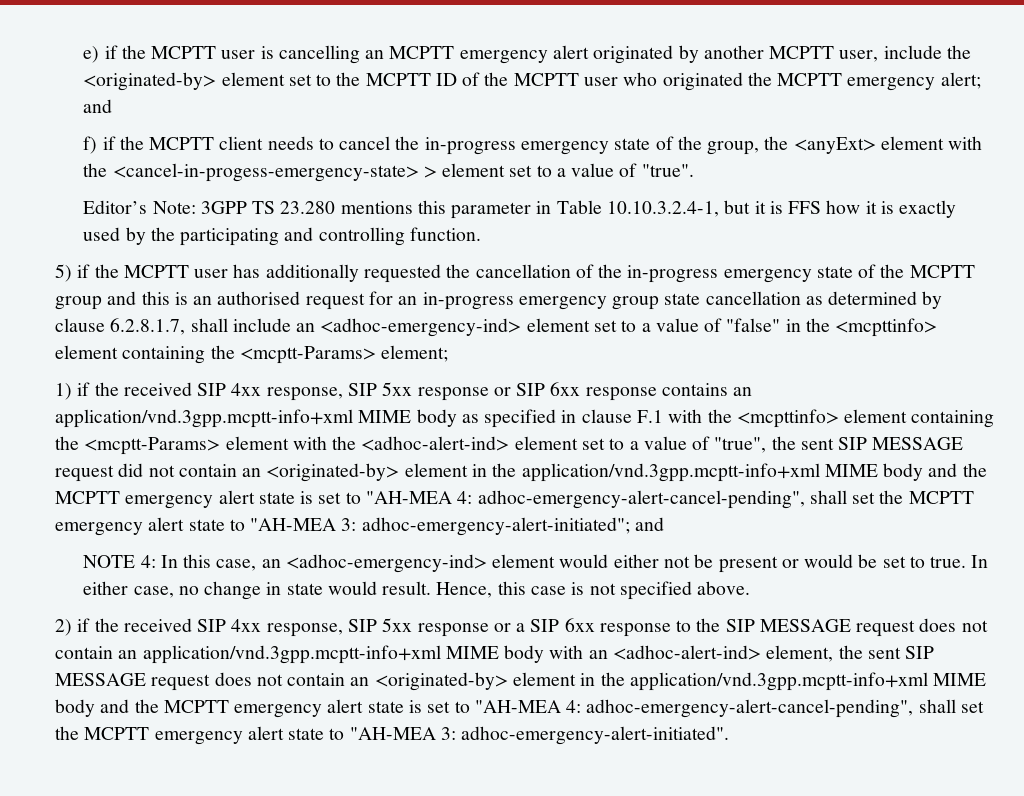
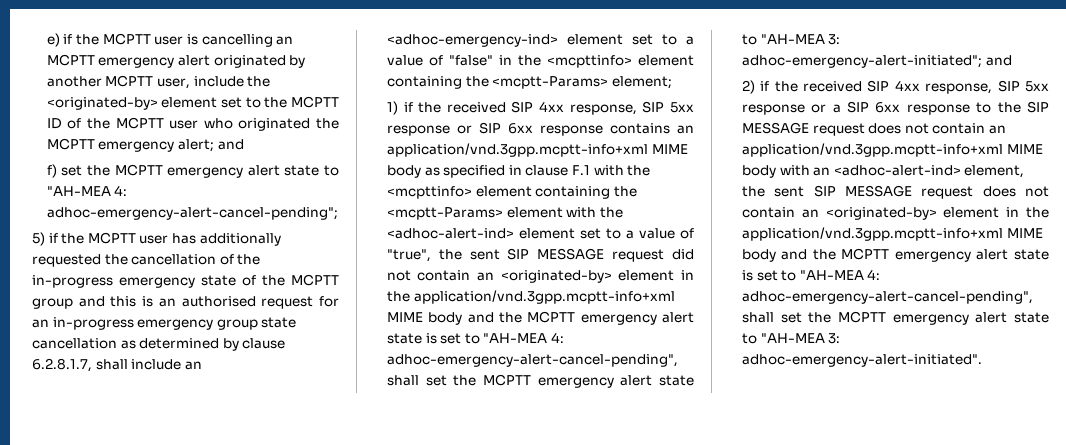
- f) if the MCPTT client needs to cancel the in-progress emergency state of the group, the <anyExt> element with the <cancel-in-progess-emergency-state> > element set to a value of "true".
- Editor’s Note: 3GPP TS 23.280 mentions this parameter in Table 10.10.3.2.4-1, but it is FFS how it is exactly used by the participating and controlling function.
+ f) set the MCPTT emergency alert state to "AH-MEA 4: adhoc-emergency-alert-cancel-pending";
- NOTE 4: In this case, an <adhoc-emergency-ind> element would either not be present or would be set to true. In either case, no change in state would result. Hence, this case is not specified above.

